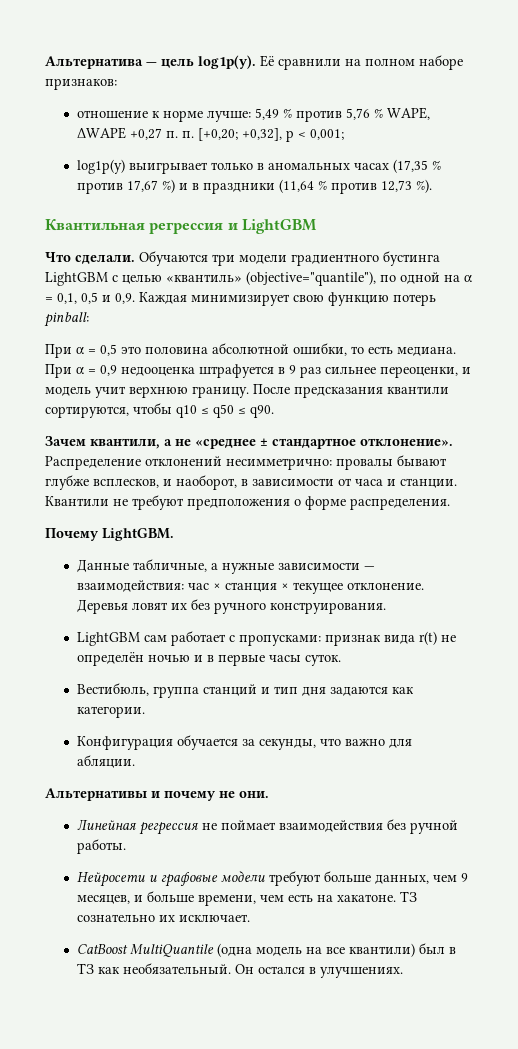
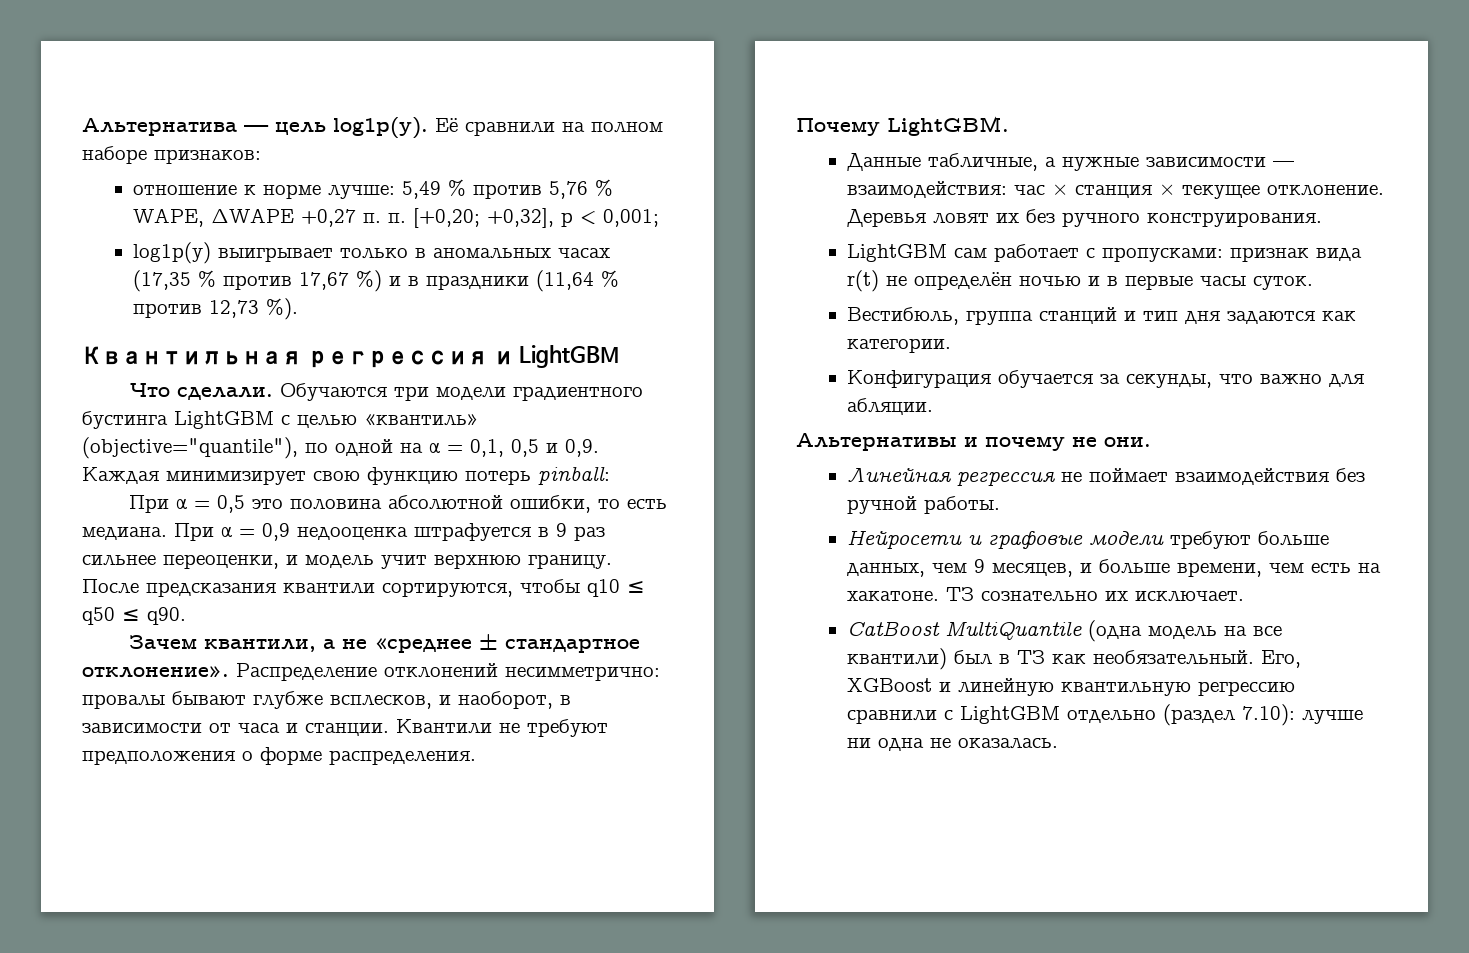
- Он остался в улучшениях.
+ Его, XGBoost и линейную квантильную регрессию сравнили с LightGBM отдельно (раздел 7.10): лучше ни одна не оказалась.

